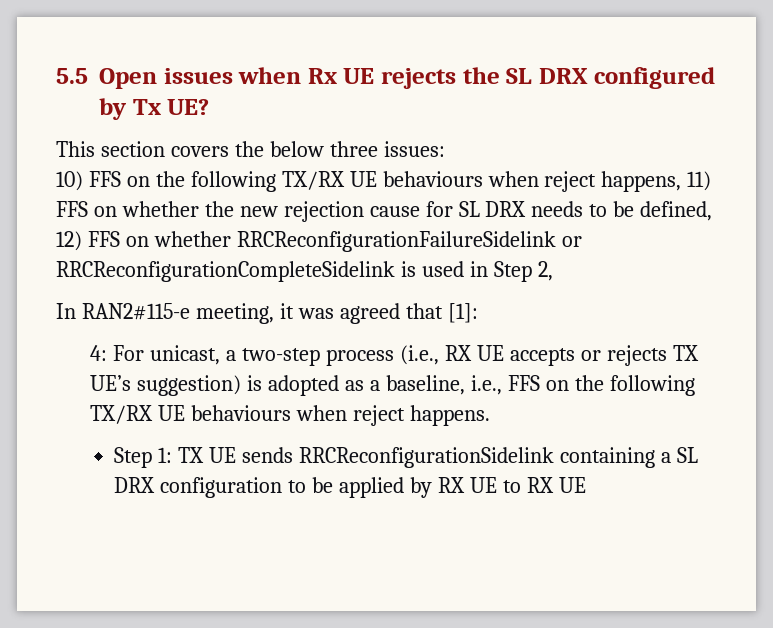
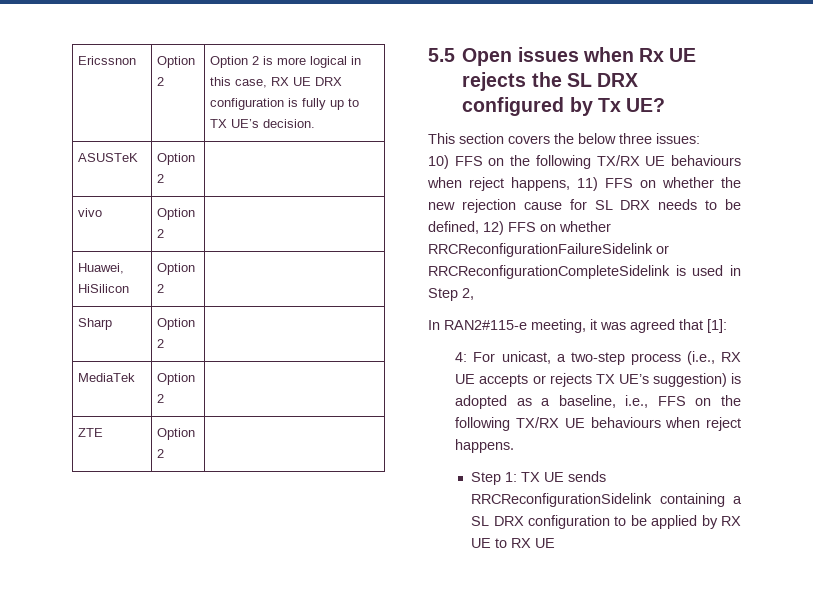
+ Ericssnon | Option 2 | Option 2 is more logical in this case, RX UE DRX configuration is fully up to TX UE’s decision.
+ ASUSTeK | Option 2 |
+ vivo | Option 2 |
+ Huawei, HiSilicon | Option 2 |
+ Sharp | Option 2 |
+ MediaTek | Option 2 |
+ ZTE | Option 2 |

